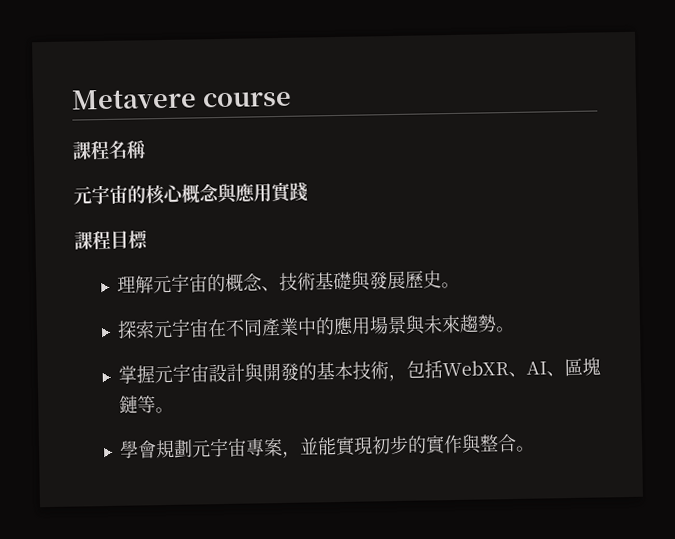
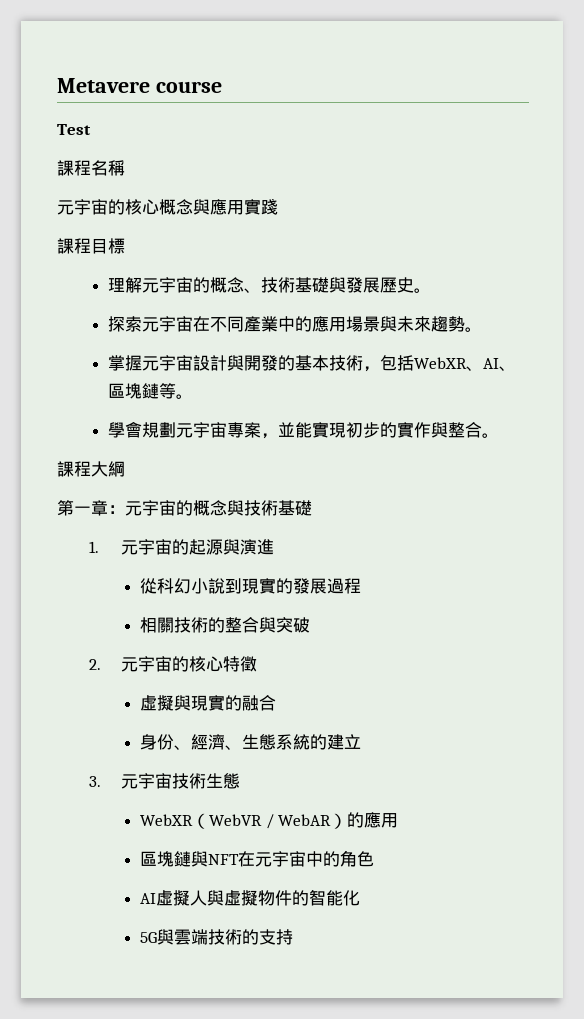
+ Test
+ 課程大綱
+ 第一章：元宇宙的概念與技術基礎
+ 1.元宇宙的起源與演進
+ 從科幻小說到現實的發展過程
+ 相關技術的整合與突破
+ 2.元宇宙的核心特徵
+ 虛擬與現實的融合
+ 身份、經濟、生態系統的建立
+ 3.元宇宙技術生態
+ WebXR（WebVR / WebAR）的應用
+ 區塊鏈與NFT在元宇宙中的角色
+ AI虛擬人與虛擬物件的智能化
+ 5G與雲端技術的支持

